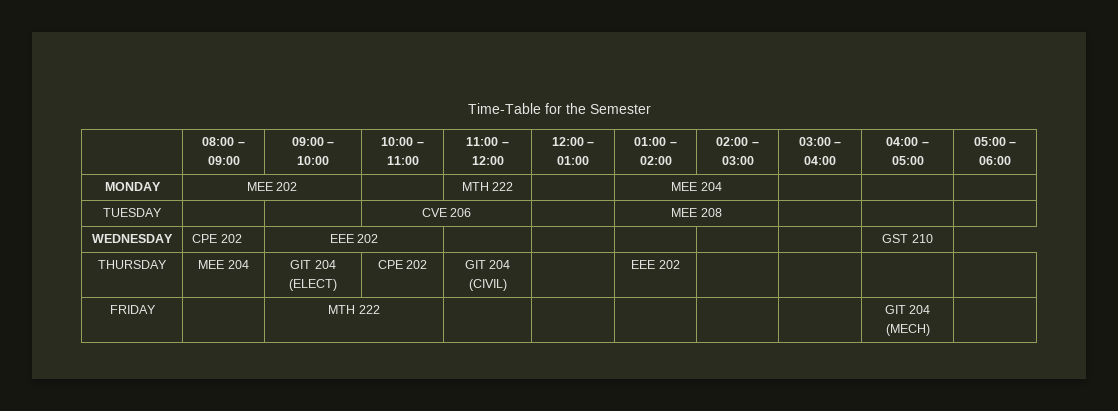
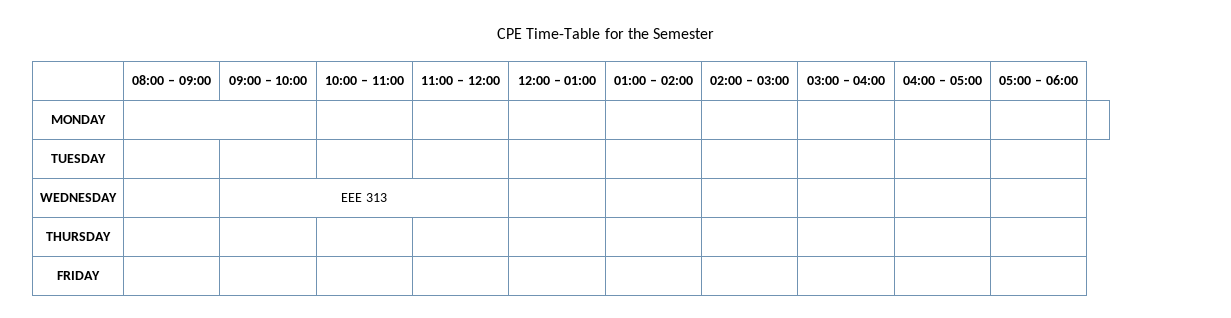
- Time-Table for the Semester
+ CPE Time-Table for the Semester
- MONDAY | MEE 202 | | MTH 222 | | MEE 204 | | |
- TUESDAY | | | CVE 206 | | MEE 208 | | |
+ MONDAY | | | | | | | | | |
+ TUESDAY | | | | | | | | | |
- WEDNESDAY | CPE 202 | EEE 202 | | | | | | GST 210
- THURSDAY | MEE 204 | GIT 204 (ELECT) | CPE 202 | GIT 204 (CIVIL) | | EEE 202 | | | |
- FRIDAY | | MTH 222 | | | | | | GIT 204 (MECH) |
+ WEDNESDAY | | EEE 313 | | | | | |
+ THURSDAY | | | | | | | | | |
+ FRIDAY | | | | | | | | | |

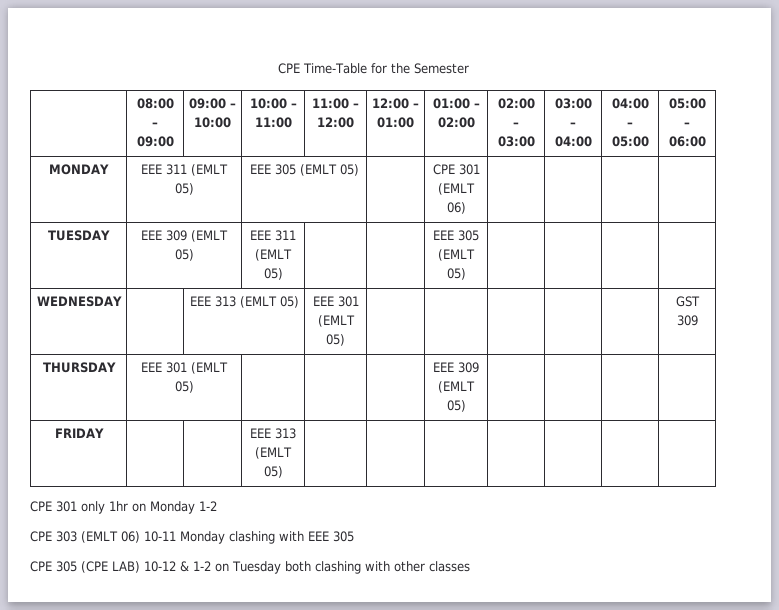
- MONDAY | | | | | | | | | |
- TUESDAY | | | | | | | | | |
- WEDNESDAY | | EEE 313 | | | | | |
- THURSDAY | | | | | | | | | |
- FRIDAY | | | | | | | | | |
+ MONDAY | EEE 311 (EMLT 05) | EEE 305 (EMLT 05) | | CPE 301 (EMLT 06) | | | |
+ TUESDAY | EEE 309 (EMLT 05) | EEE 311 (EMLT 05) | | | EEE 305 (EMLT 05) | | | |
+ WEDNESDAY | | EEE 313 (EMLT 05) | EEE 301 (EMLT 05) | | | | | | GST 309
+ THURSDAY | EEE 301 (EMLT 05) | | | | EEE 309 (EMLT 05) | | | |
+ FRIDAY | | | EEE 313 (EMLT 05) | | | | | | |
+ CPE 301 only 1hr on Monday 1-2
+ CPE 303 (EMLT 06) 10-11 Monday clashing with EEE 305
+ CPE 305 (CPE LAB) 10-12 & 1-2 on Tuesday both clashing with other classes

